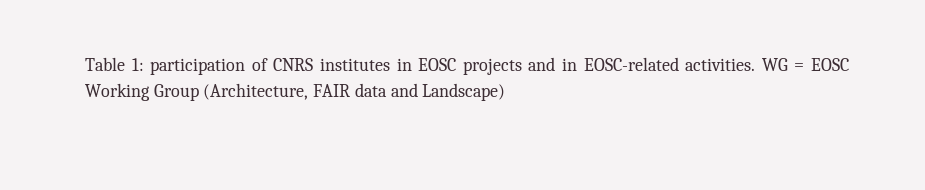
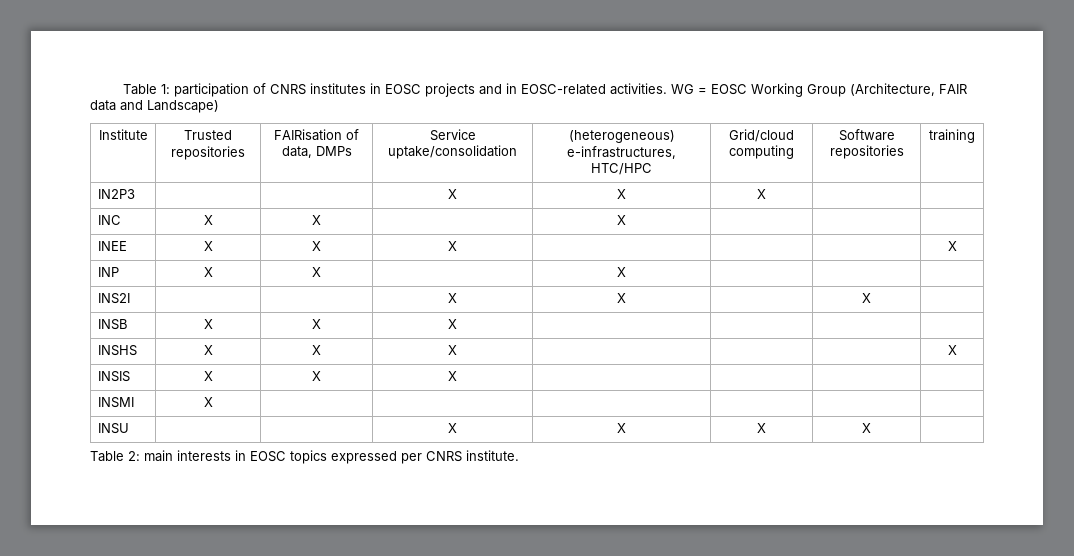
+ Institute | Trusted repositories | FAIRisation of data, DMPs | Service uptake/consolidation | (heterogeneous) e-infrastructures, HTC/HPC | Grid/cloud computing | Software repositories | training
+ IN2P3 | | | X | X | X | |
+ INC | X | X | | X | | |
+ INEE | X | X | X | | | | X
+ INP | X | X | | X | | |
+ INS2I | | | X | X | | X |
+ INSB | X | X | X | | | |
+ INSHS | X | X | X | | | | X
+ INSIS | X | X | X | | | |
+ INSMI | X | | | | | |
+ INSU | | | X | X | X | X |
+ Table 2: main interests in EOSC topics expressed per CNRS institute.

